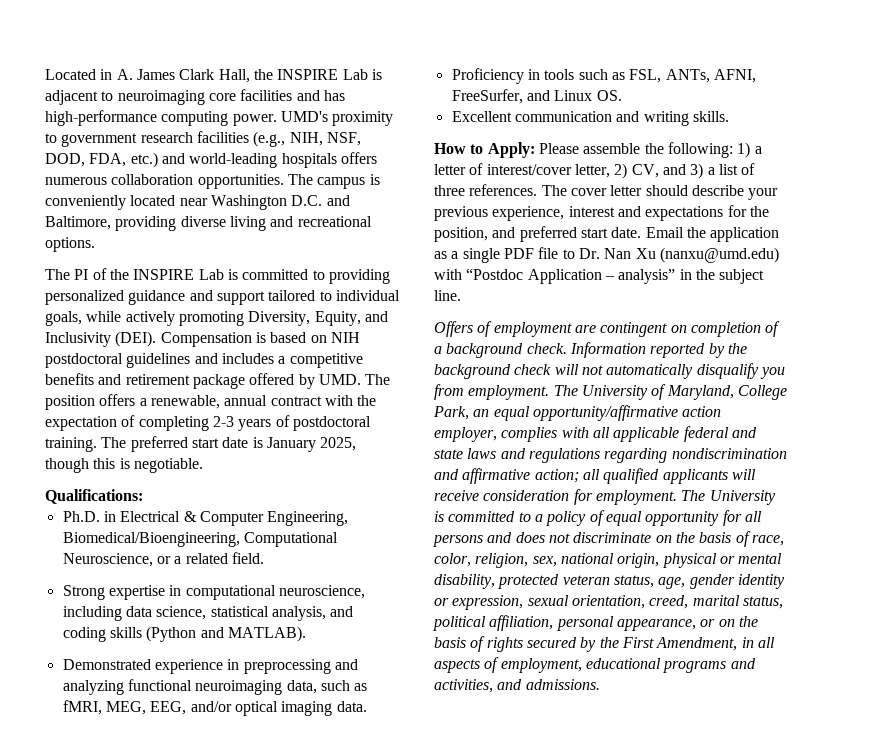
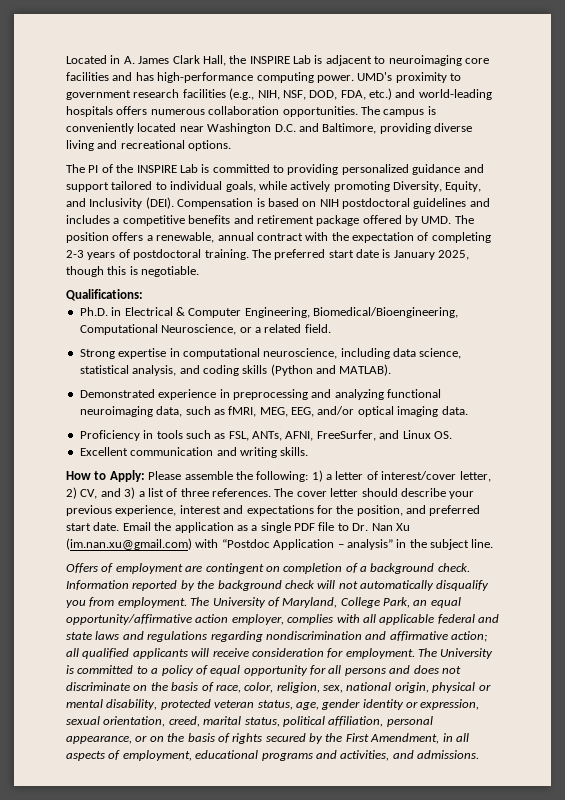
- Email the application as a single PDF file to Dr. Nan Xu (nanxu@umd.edu) with “Postdoc Application – analysis” in the subject line.
+ Email the application as a single PDF file to Dr. Nan Xu (im.nan.xu@gmail.com) with “Postdoc Application – analysis” in the subject line.

